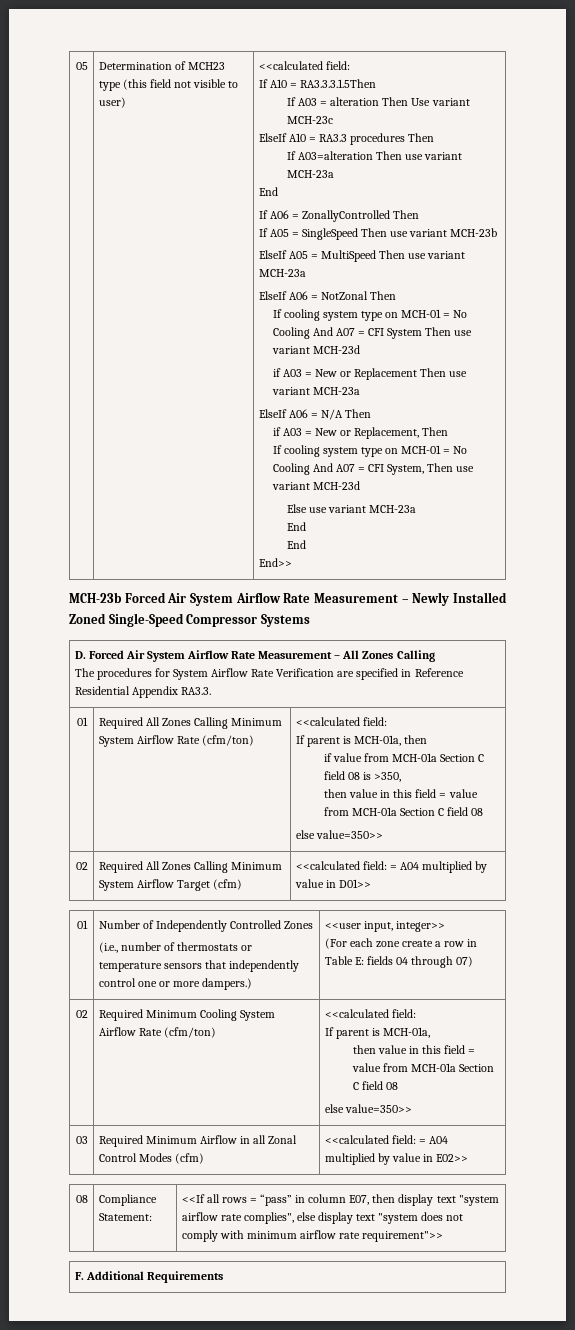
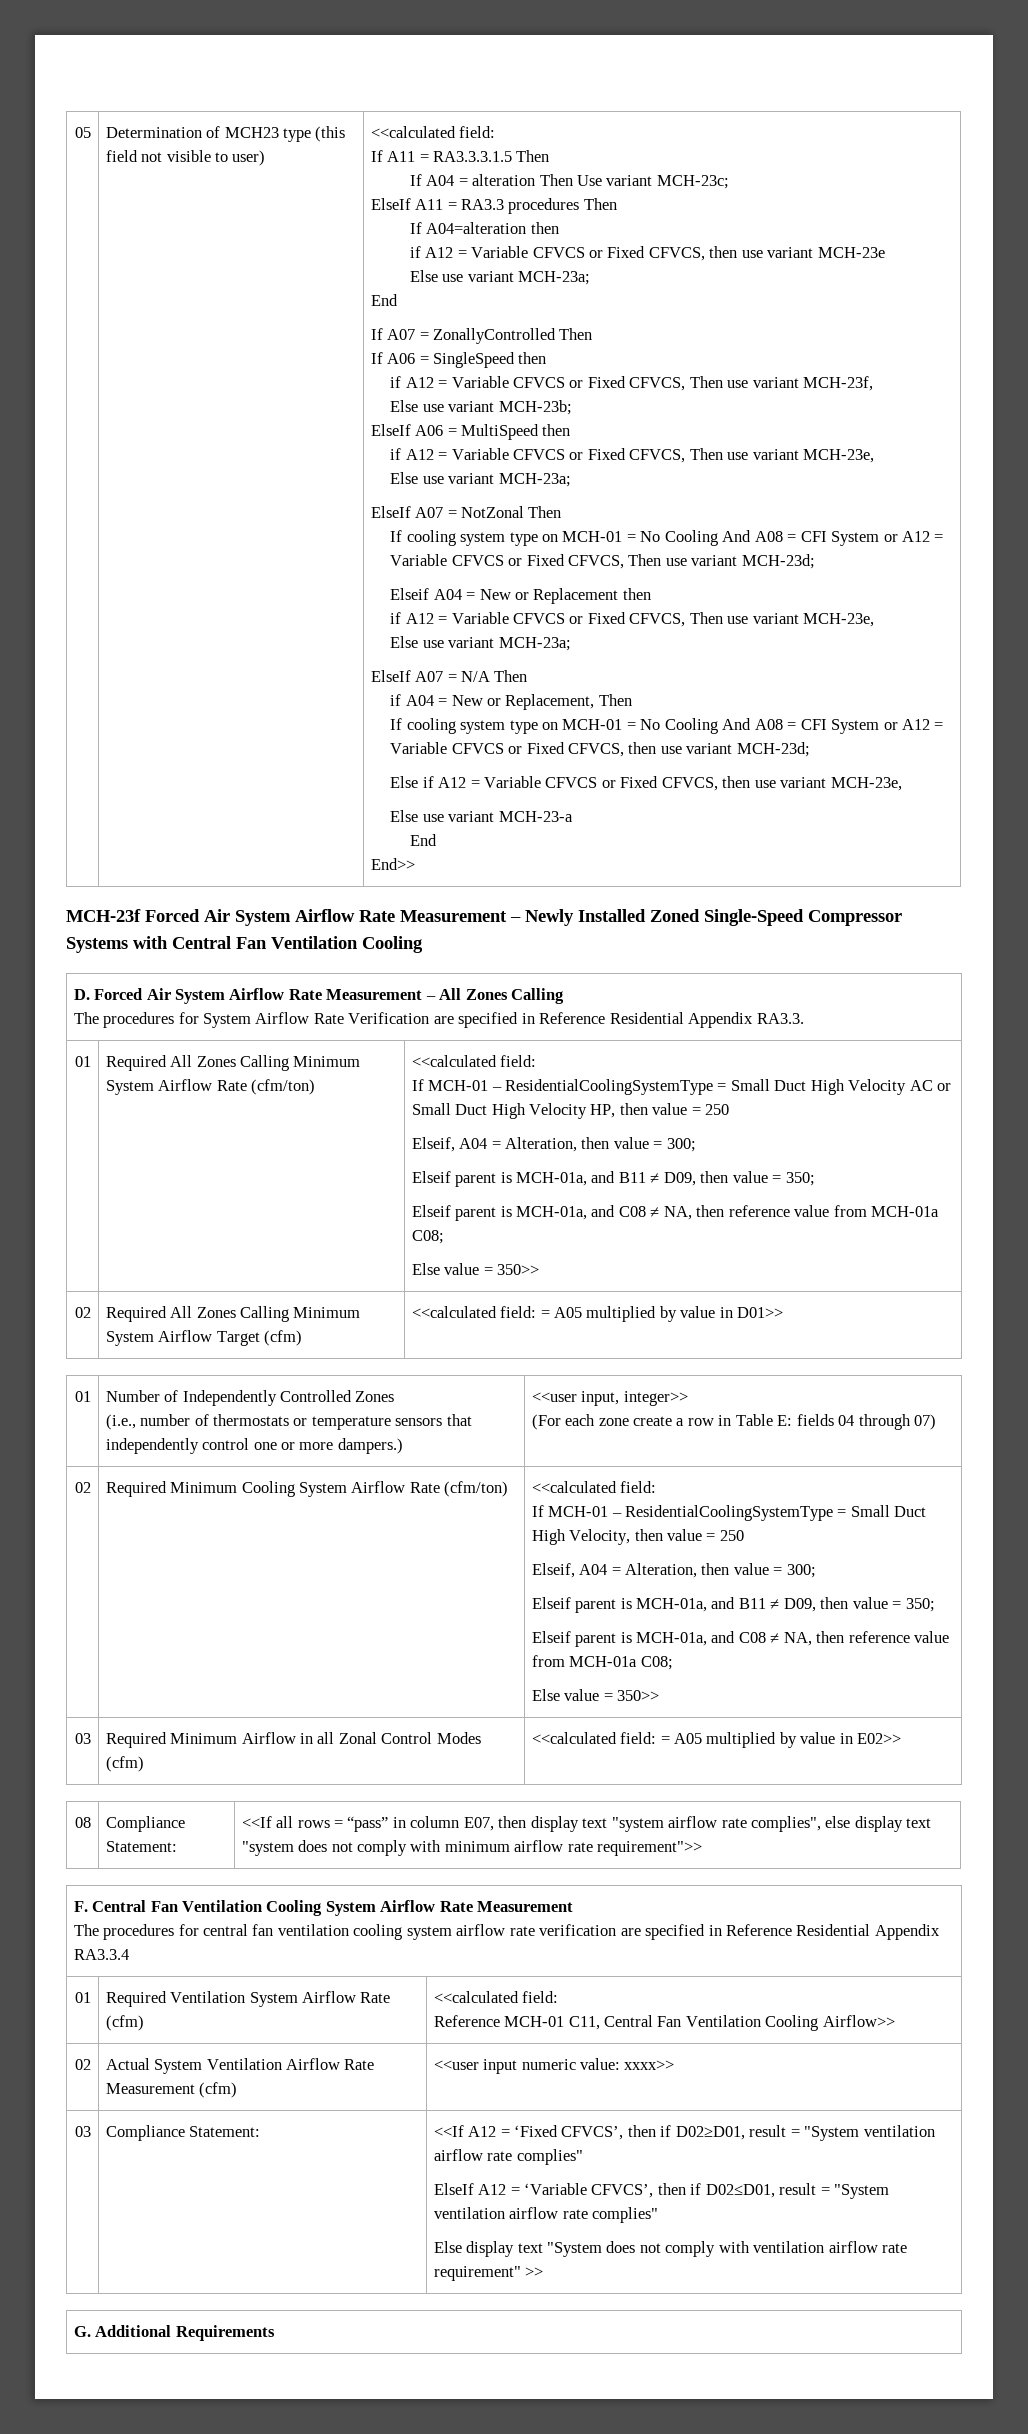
- If A10 = RA3.3.3.1.5Then
- If A03 = alteration Then Use variant MCH-23c
- ElseIf A10 = RA3.3 procedures Then
+ If A11 = RA3.3.3.1.5 Then
+ If A04 = alteration Then Use variant MCH-23c;
+ ElseIf A11 = RA3.3 procedures Then
- If A03=alteration Then use variant MCH-23a
+ If A04=alteration then
+ if A12 = Variable CFVCS or Fixed CFVCS, then use variant MCH-23e
+ Else use variant MCH-23a;
- If A06 = ZonallyControlled Then
+ If A07 = ZonallyControlled Then
- If A05 = SingleSpeed Then use variant MCH-23b
- ElseIf A05 = MultiSpeed Then use variant MCH-23a
- ElseIf A06 = NotZonal Then
+ If A06 = SingleSpeed then
+ if A12 = Variable CFVCS or Fixed CFVCS, Then use variant MCH-23f,
+ Else use variant MCH-23b;
+ ElseIf A06 = MultiSpeed then
+ if A12 = Variable CFVCS or Fixed CFVCS, Then use variant MCH-23e,
+ Else use variant MCH-23a;
+ ElseIf A07 = NotZonal Then
- If cooling system type on MCH-01 = No Cooling And A07 = CFI System Then use variant MCH-23d
- if A03 = New or Replacement Then use variant MCH-23a
- ElseIf A06 = N/A Then
+ If cooling system type on MCH-01 = No Cooling And A08 = CFI System or A12 = Variable CFVCS or Fixed CFVCS, Then use variant MCH-23d;
+ Elseif A04 = New or Replacement then
+ if A12 = Variable CFVCS or Fixed CFVCS, Then use variant MCH-23e,
+ Else use variant MCH-23a;
+ ElseIf A07 = N/A Then
- if A03 = New or Replacement, Then
+ if A04 = New or Replacement, Then
- If cooling system type on MCH-01 = No Cooling And A07 = CFI System, Then use variant MCH-23d
- Else use variant MCH-23a
- End
+ If cooling system type on MCH-01 = No Cooling And A08 = CFI System or A12 = Variable CFVCS or Fixed CFVCS, then use variant MCH-23d;
+ Else if A12 = Variable CFVCS or Fixed CFVCS, then use variant MCH-23e,
+ Else use variant MCH-23-a
- MCH-23b Forced Air System Airflow Rate Measurement – Newly Installed Zoned Single-Speed Compressor Systems
+ MCH-23f Forced Air System Airflow Rate Measurement – Newly Installed Zoned Single-Speed Compressor Systems with Central Fan Ventilation Cooling
- If parent is MCH-01a, then
- if value from MCH-01a Section C field 08 is >350,
- then value in this field = value from MCH-01a Section C field 08
- else value=350>>
+ If MCH-01 – ResidentialCoolingSystemType = Small Duct High Velocity AC or Small Duct High Velocity HP, then value = 250
+ Elseif, A04 = Alteration, then value = 300;
+ Elseif parent is MCH-01a, and B11 ≠ D09, then value = 350;
+ Elseif parent is MCH-01a, and C08 ≠ NA, then reference value from MCH-01a C08;
+ Else value = 350>>
- 02 | Required All Zones Calling Minimum System Airflow Target (cfm) | <<calculated field: = A04 multiplied by value in D01>>
+ 02 | Required All Zones Calling Minimum System Airflow Target (cfm) | <<calculated field: = A05 multiplied by value in D01>>
  Required Minimum Cooling System Airflow Rate (cfm/ton) | <<calculated field:
- If parent is MCH-01a,
- then value in this field = value from MCH-01a Section C field 08
- else value=350>>
+ If MCH-01 – ResidentialCoolingSystemType = Small Duct High Velocity, then value = 250
+ Elseif, A04 = Alteration, then value = 300;
+ Elseif parent is MCH-01a, and B11 ≠ D09, then value = 350;
+ Elseif parent is MCH-01a, and C08 ≠ NA, then reference value from MCH-01a C08;
+ Else value = 350>>
- 03 | Required Minimum Airflow in all Zonal Control Modes (cfm) | <<calculated field: = A04 multiplied by value in E02>>
+ 03 | Required Minimum Airflow in all Zonal Control Modes (cfm) | <<calculated field: = A05 multiplied by value in E02>>
- F. Additional Requirements
+ F. Central Fan Ventilation Cooling System Airflow Rate Measurement
+ The procedures for central fan ventilation cooling system airflow rate verification are specified in Reference Residential Appendix RA3.3.4
+ 01 | Required Ventilation System Airflow Rate (cfm) | <<calculated field:
+ Reference MCH-01 C11, Central Fan Ventilation Cooling Airflow>>
+ 02 | Actual System Ventilation Airflow Rate Measurement (cfm) | <<user input numeric value: xxxx>>
+ 03 | Compliance Statement: | <<If A12 = ‘Fixed CFVCS’, then if D02≥D01, result = "System ventilation airflow rate complies"
+ ElseIf A12 = ‘Variable CFVCS’, then if D02≤D01, result = "System ventilation airflow rate complies"
+ Else display text "System does not comply with ventilation airflow rate requirement" >>
+ G. Additional Requirements

